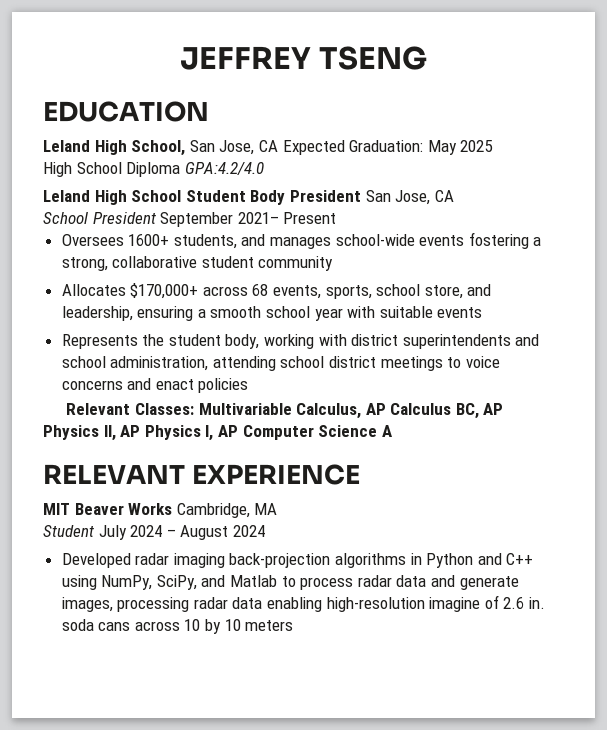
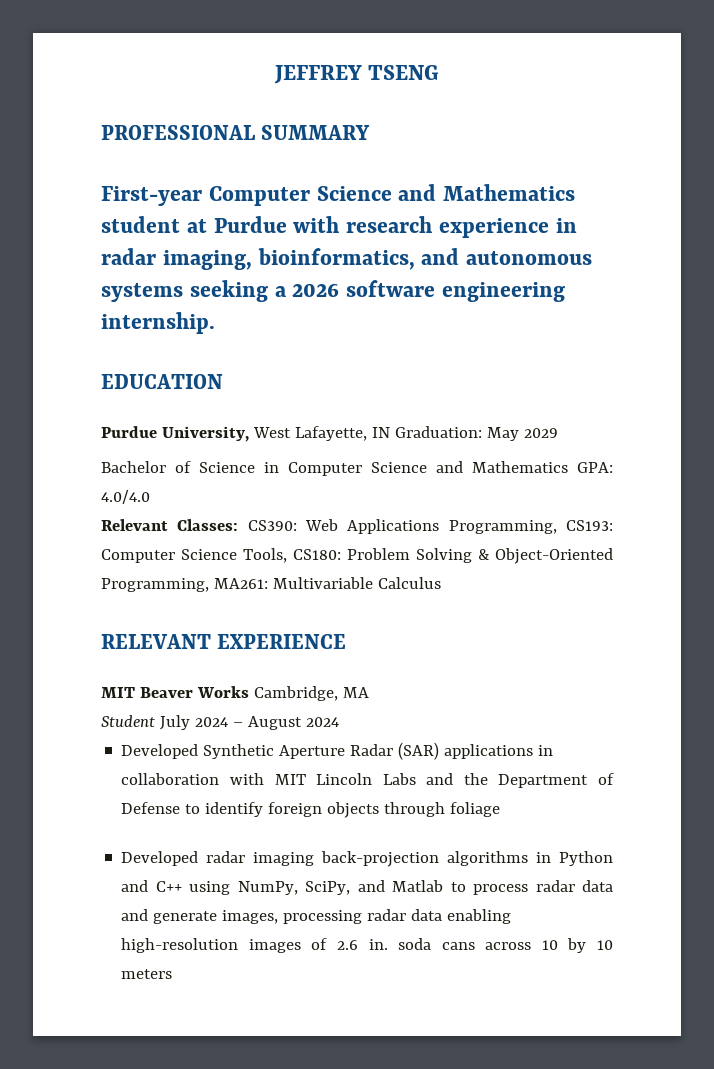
+ PROFESSIONAL SUMMARY
+ First-year Computer Science and Mathematics student at Purdue with research experience in radar imaging, bioinformatics, and autonomous systems seeking a 2026 software engineering internship.
  EDUCATION
- Leland High School, San Jose, CA Expected Graduation: May 2025
- High School Diploma GPA:4.2/4.0
- Leland High School Student Body President San Jose, CA
- School President September 2021– Present
- Oversees 1600+ students, and manages school-wide events fostering a strong, collaborative student community
- Allocates $170,000+ across 68 events, sports, school store, and leadership, ensuring a smooth school year with suitable events
- Represents the student body, working with district superintendents and school administration, attending school district meetings to voice concerns and enact policies
- Relevant Classes: Multivariable Calculus, AP Calculus BC, AP Physics II, AP Physics I, AP Computer Science A
+ Purdue University, West Lafayette, IN Graduation: May 2029
+ Bachelor of Science in Computer Science and Mathematics GPA: 4.0/4.0
+ Relevant Classes: CS390: Web Applications Programming, CS193: Computer Science Tools, CS180: Problem Solving & Object-Oriented Programming, MA261: Multivariable Calculus
+ Developed Synthetic Aperture Radar (SAR) applications in collaboration with MIT Lincoln Labs and the Department of Defense to identify foreign objects through foliage
- Developed radar imaging back-projection algorithms in Python and C++ using NumPy, SciPy, and Matlab to process radar data and generate images, processing radar data enabling high-resolution imagine of 2.6 in. soda cans across 10 by 10 meters
+ Developed radar imaging back-projection algorithms in Python and C++ using NumPy, SciPy, and Matlab to process radar data and generate images, processing radar data enabling high-resolution images of 2.6 in. soda cans across 10 by 10 meters

